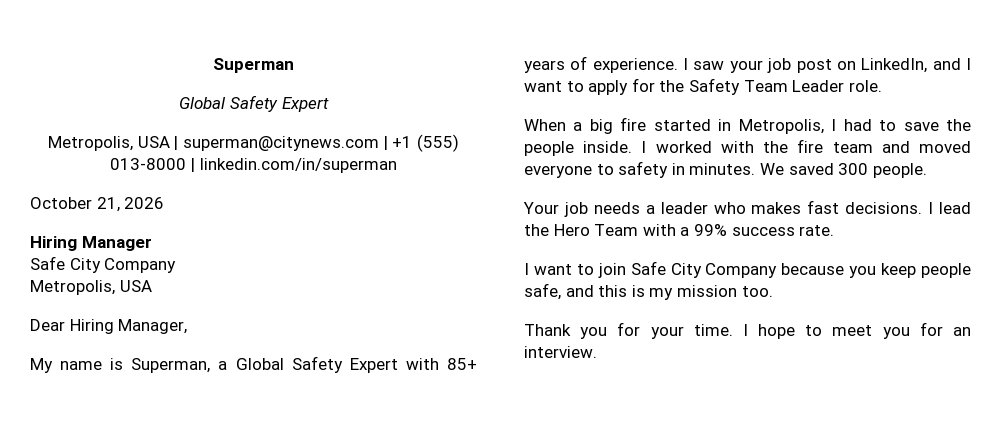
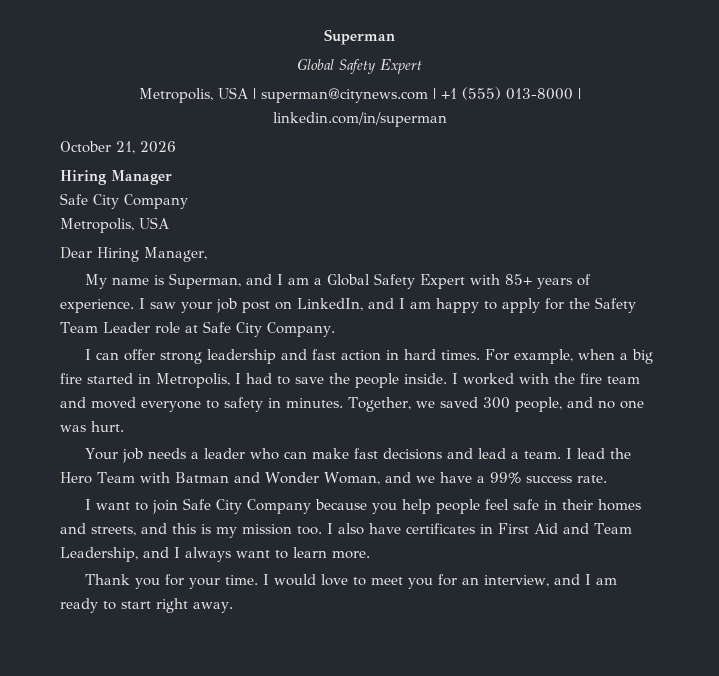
- My name is Superman, a Global Safety Expert with 85+ years of experience.
+ My name is Superman, and I am a Global Safety Expert with 85+ years of experience.
- I saw your job post on LinkedIn, and I want to apply for the Safety Team Leader role.
- When a big fire started in Metropolis, I had to save the people inside.
+ I saw your job post on LinkedIn, and I am happy to apply for the Safety Team Leader role at Safe City Company.
+ I can offer strong leadership and fast action in hard times. For example, when a big fire started in Metropolis, I had to save the people inside.
- We saved 300 people.
+ Together, we saved 300 people, and no one was hurt.
- Your job needs a leader who makes fast decisions.
+ Your job needs a leader who can make fast decisions and lead a team.
- I lead the Hero Team with a 99% success rate.
+ I lead the Hero Team with Batman and Wonder Woman, and we have a 99% success rate.
- I want to join Safe City Company because you keep people safe, and this is my mission too.
+ I want to join Safe City Company because you help people feel safe in their homes and streets, and this is my mission too. I also have certificates in First Aid and Team Leadership, and I always want to learn more.
- I hope to meet you for an interview.
+ I would love to meet you for an interview, and I am ready to start right away.

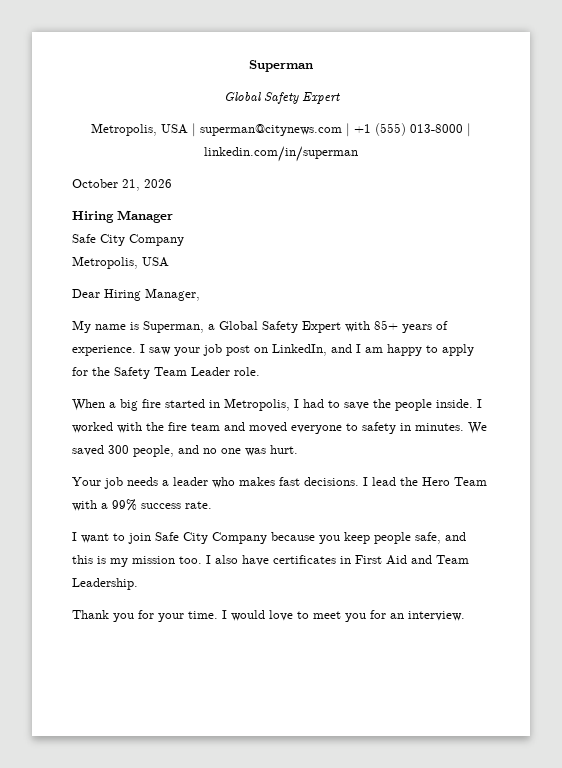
- My name is Superman, and I am a Global Safety Expert with 85+ years of experience.
+ My name is Superman, a Global Safety Expert with 85+ years of experience.
- I saw your job post on LinkedIn, and I am happy to apply for the Safety Team Leader role at Safe City Company.
- I can offer strong leadership and fast action in hard times. For example, when a big fire started in Metropolis, I had to save the people inside.
+ I saw your job post on LinkedIn, and I am happy to apply for the Safety Team Leader role.
+ When a big fire started in Metropolis, I had to save the people inside.
- Together, we saved 300 people, and no one was hurt.
+ We saved 300 people, and no one was hurt.
- Your job needs a leader who can make fast decisions and lead a team.
+ Your job needs a leader who makes fast decisions.
- I lead the Hero Team with Batman and Wonder Woman, and we have a 99% success rate.
+ I lead the Hero Team with a 99% success rate.
- I want to join Safe City Company because you help people feel safe in their homes and streets, and this is my mission too.
+ I want to join Safe City Company because you keep people safe, and this is my mission too.
- I also have certificates in First Aid and Team Leadership, and I always want to learn more.
+ I also have certificates in First Aid and Team Leadership.
- I would love to meet you for an interview, and I am ready to start right away.
+ I would love to meet you for an interview.

